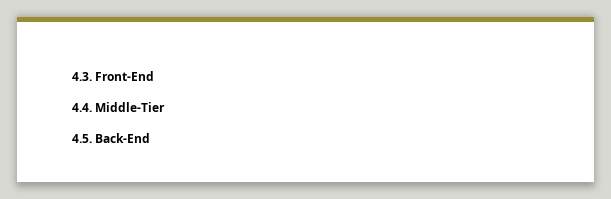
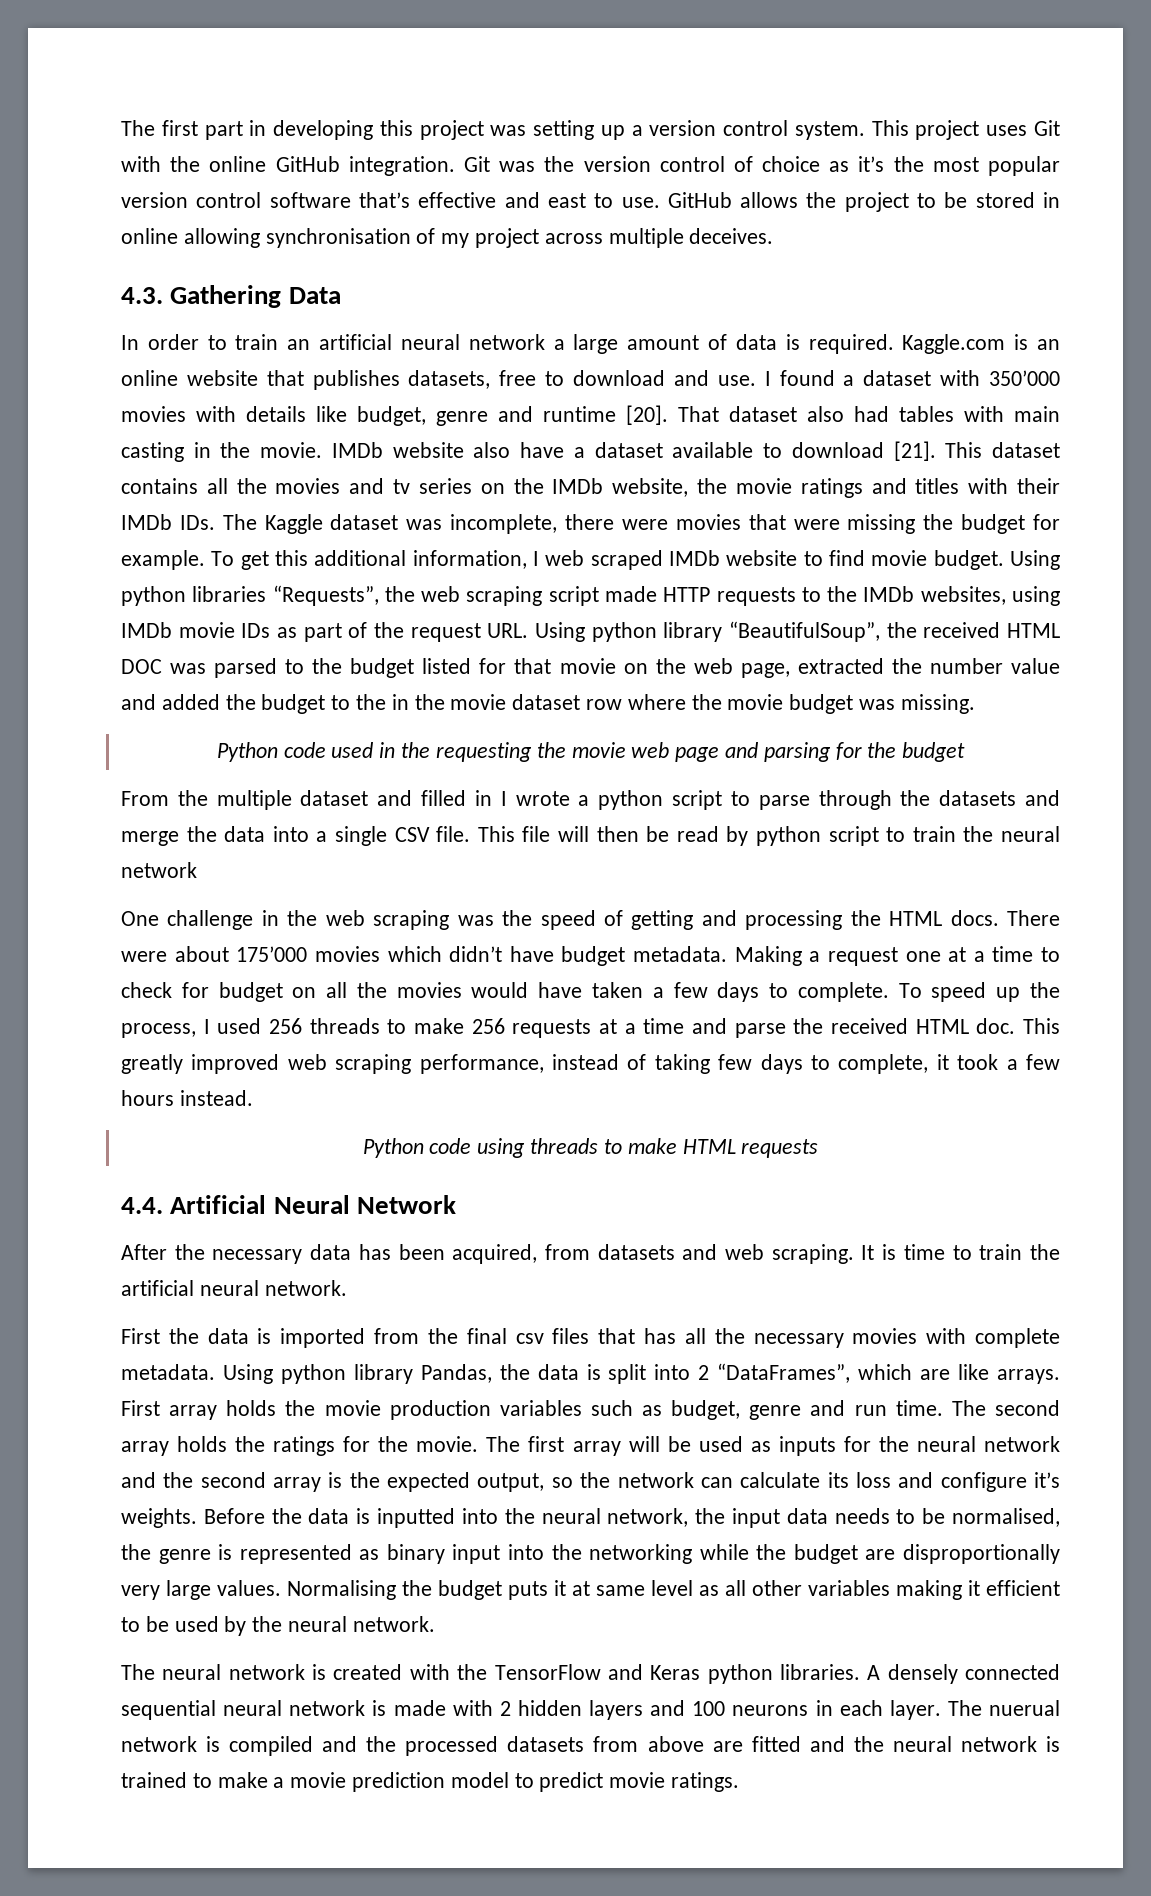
- 4.3. Front-End
- 4.4. Middle-Tier
- 4.5. Back-End
+ The first part in developing this project was setting up a version control system. This project uses Git with the online GitHub integration. Git was the version control of choice as it’s the most popular version control software that’s effective and east to use. GitHub allows the project to be stored in online allowing synchronisation of my project across multiple deceives.
+ 4.3. Gathering Data
+ In order to train an artificial neural network a large amount of data is required. Kaggle.com is an online website that publishes datasets, free to download and use. I found a dataset with 350’000 movies with details like budget, genre and runtime [20]. That dataset also had tables with main casting in the movie. IMDb website also have a dataset available to download [21]. This dataset contains all the movies and tv series on the IMDb website, the movie ratings and titles with their IMDb IDs. The Kaggle dataset was incomplete, there were movies that were missing the budget for example. To get this additional information, I web scraped IMDb website to find movie budget. Using python libraries “Requests”, the web scraping script made HTTP requests to the IMDb websites, using IMDb movie IDs as part of the request URL. Using python library “BeautifulSoup”, the received HTML DOC was parsed to the budget listed for that movie on the web page, extracted the number value and added the budget to the in the movie dataset row where the movie budget was missing.
+ Python code used in the requesting the movie web page and parsing for the budget
+ From the multiple dataset and filled in I wrote a python script to parse through the datasets and merge the data into a single CSV file. This file will then be read by python script to train the neural network
+ One challenge in the web scraping was the speed of getting and processing the HTML docs. There were about 175’000 movies which didn’t have budget metadata. Making a request one at a time to check for budget on all the movies would have taken a few days to complete. To speed up the process, I used 256 threads to make 256 requests at a time and parse the received HTML doc. This greatly improved web scraping performance, instead of taking few days to complete, it took a few hours instead.
+ Python code using threads to make HTML requests
+ 4.4. Artificial Neural Network
+ After the necessary data has been acquired, from datasets and web scraping. It is time to train the artificial neural network.
+ First the data is imported from the final csv files that has all the necessary movies with complete metadata. Using python library Pandas, the data is split into 2 “DataFrames”, which are like arrays. First array holds the movie production variables such as budget, genre and run time. The second array holds the ratings for the movie. The first array will be used as inputs for the neural network and the second array is the expected output, so the network can calculate its loss and configure it’s weights. Before the data is inputted into the neural network, the input data needs to be normalised, the genre is represented as binary input into the networking while the budget are disproportionally very large values. Normalising the budget puts it at same level as all other variables making it efficient to be used by the neural network.
+ The neural network is created with the TensorFlow and Keras python libraries. A densely connected sequential neural network is made with 2 hidden layers and 100 neurons in each layer. The nuerual network is compiled and the processed datasets from above are fitted and the neural network is trained to make a movie prediction model to predict movie ratings.

